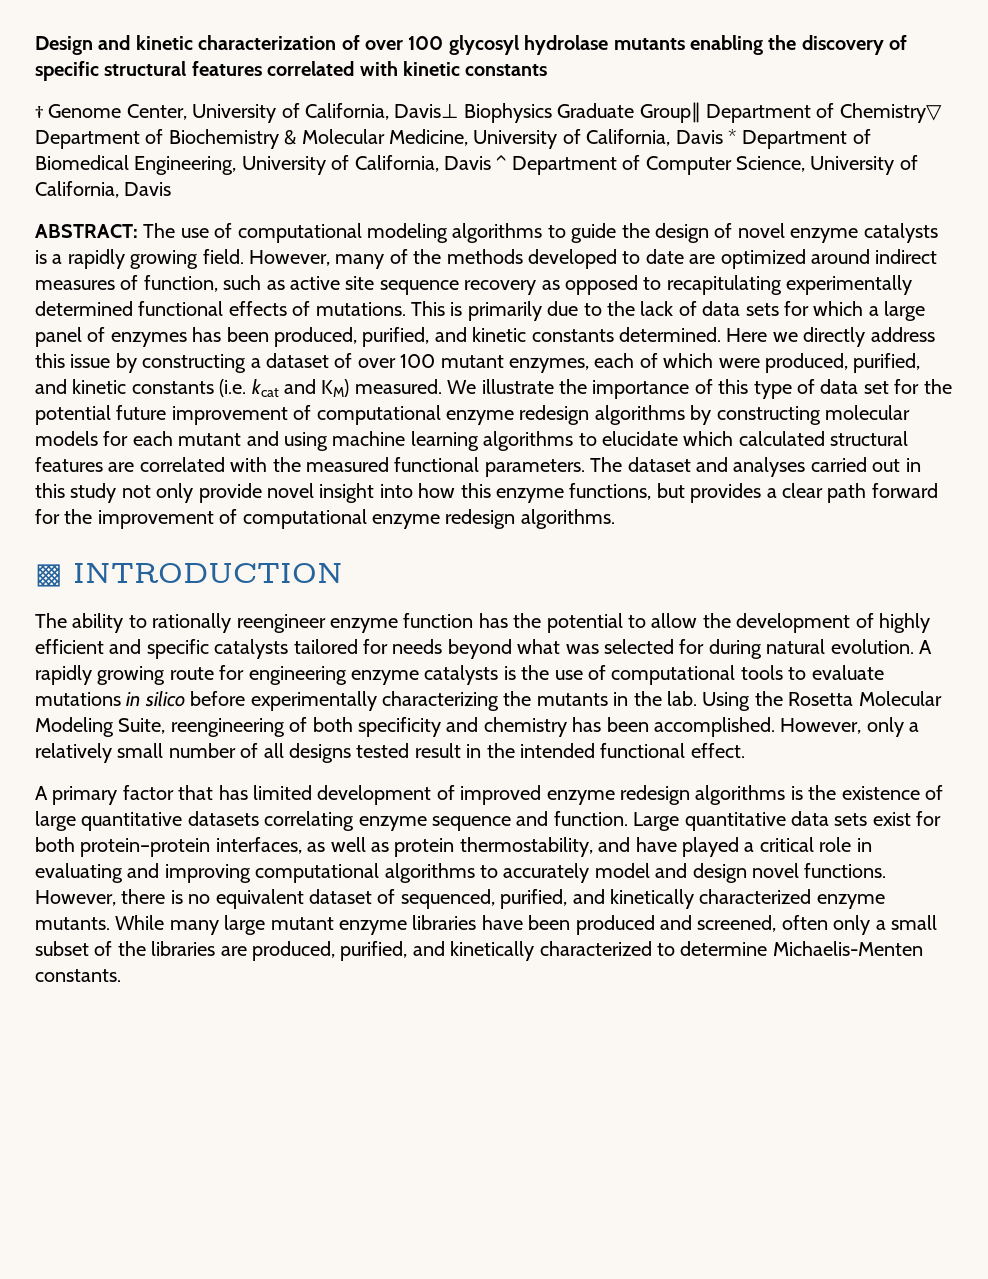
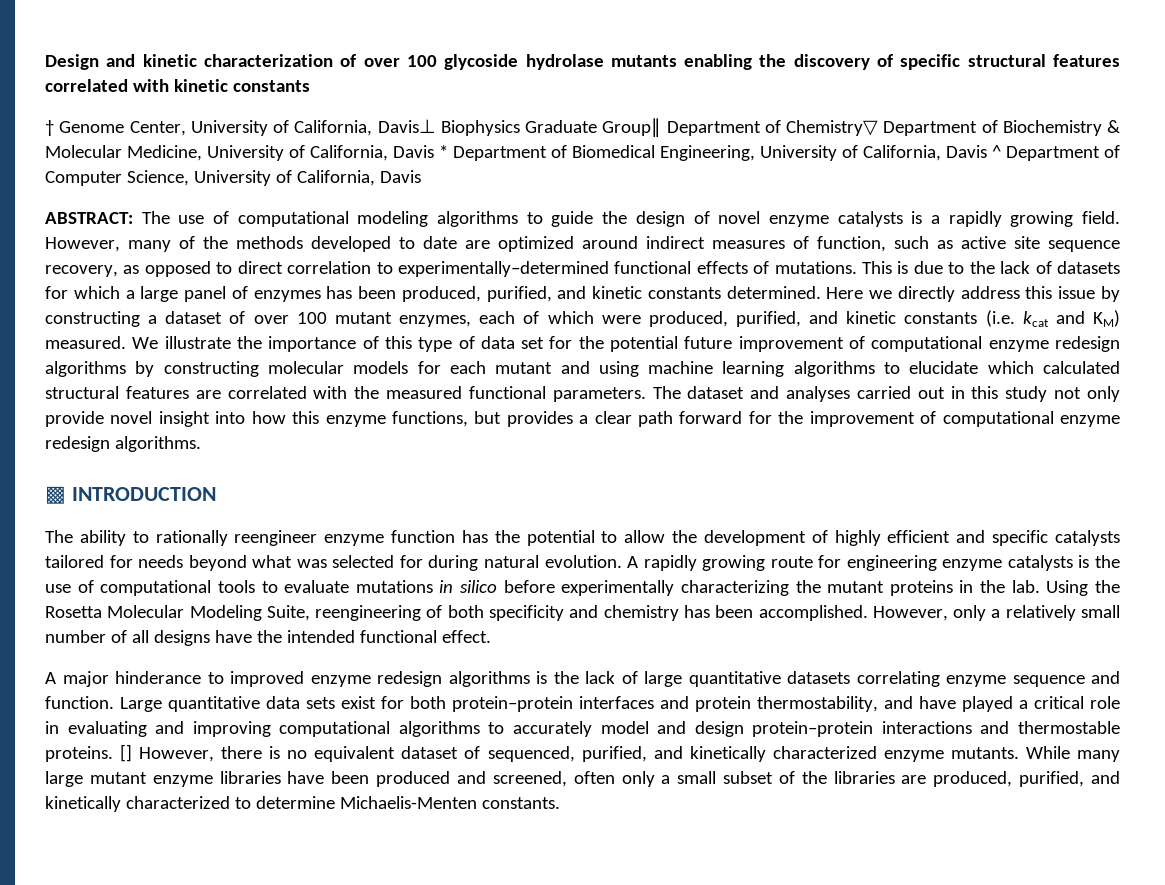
- Design and kinetic characterization of over 100 glycosyl hydrolase mutants enabling the discovery of specific structural features correlated with kinetic constants
+ Design and kinetic characterization of over 100 glycoside hydrolase mutants enabling the discovery of specific structural features correlated with kinetic constants
- However, many of the methods developed to date are optimized around indirect measures of function, such as active site sequence recovery as opposed to recapitulating experimentally determined functional effects of mutations.
+ However, many of the methods developed to date are optimized around indirect measures of function, such as active site sequence recovery, as opposed to direct correlation to experimentally–determined functional effects of mutations.
- This is primarily due to the lack of data sets for which a large panel of enzymes has been produced, purified, and kinetic constants determined.
+ This is due to the lack of datasets for which a large panel of enzymes has been produced, purified, and kinetic constants determined.
- A rapidly growing route for engineering enzyme catalysts is the use of computational tools to evaluate mutations in silico before experimentally characterizing the mutants in the lab.
+ A rapidly growing route for engineering enzyme catalysts is the use of computational tools to evaluate mutations in silico before experimentally characterizing the mutant proteins in the lab.
- However, only a relatively small number of all designs tested result in the intended functional effect.
+ However, only a relatively small number of all designs have the intended functional effect.
- A primary factor that has limited development of improved enzyme redesign algorithms is the existence of large quantitative datasets correlating enzyme sequence and function.
+ A major hinderance to improved enzyme redesign algorithms is the lack of large quantitative datasets correlating enzyme sequence and function.
- Large quantitative data sets exist for both protein–protein interfaces, as well as protein thermostability, and have played a critical role in evaluating and improving computational algorithms to accurately model and design novel functions. However, there is no equivalent dataset of sequenced, purified, and kinetically characterized enzyme mutants.
+ Large quantitative data sets exist for both protein–protein interfaces and protein thermostability, and have played a critical role in evaluating and improving computational algorithms to accurately model and design protein–protein interactions and thermostable proteins. [] However, there is no equivalent dataset of sequenced, purified, and kinetically characterized enzyme mutants.

